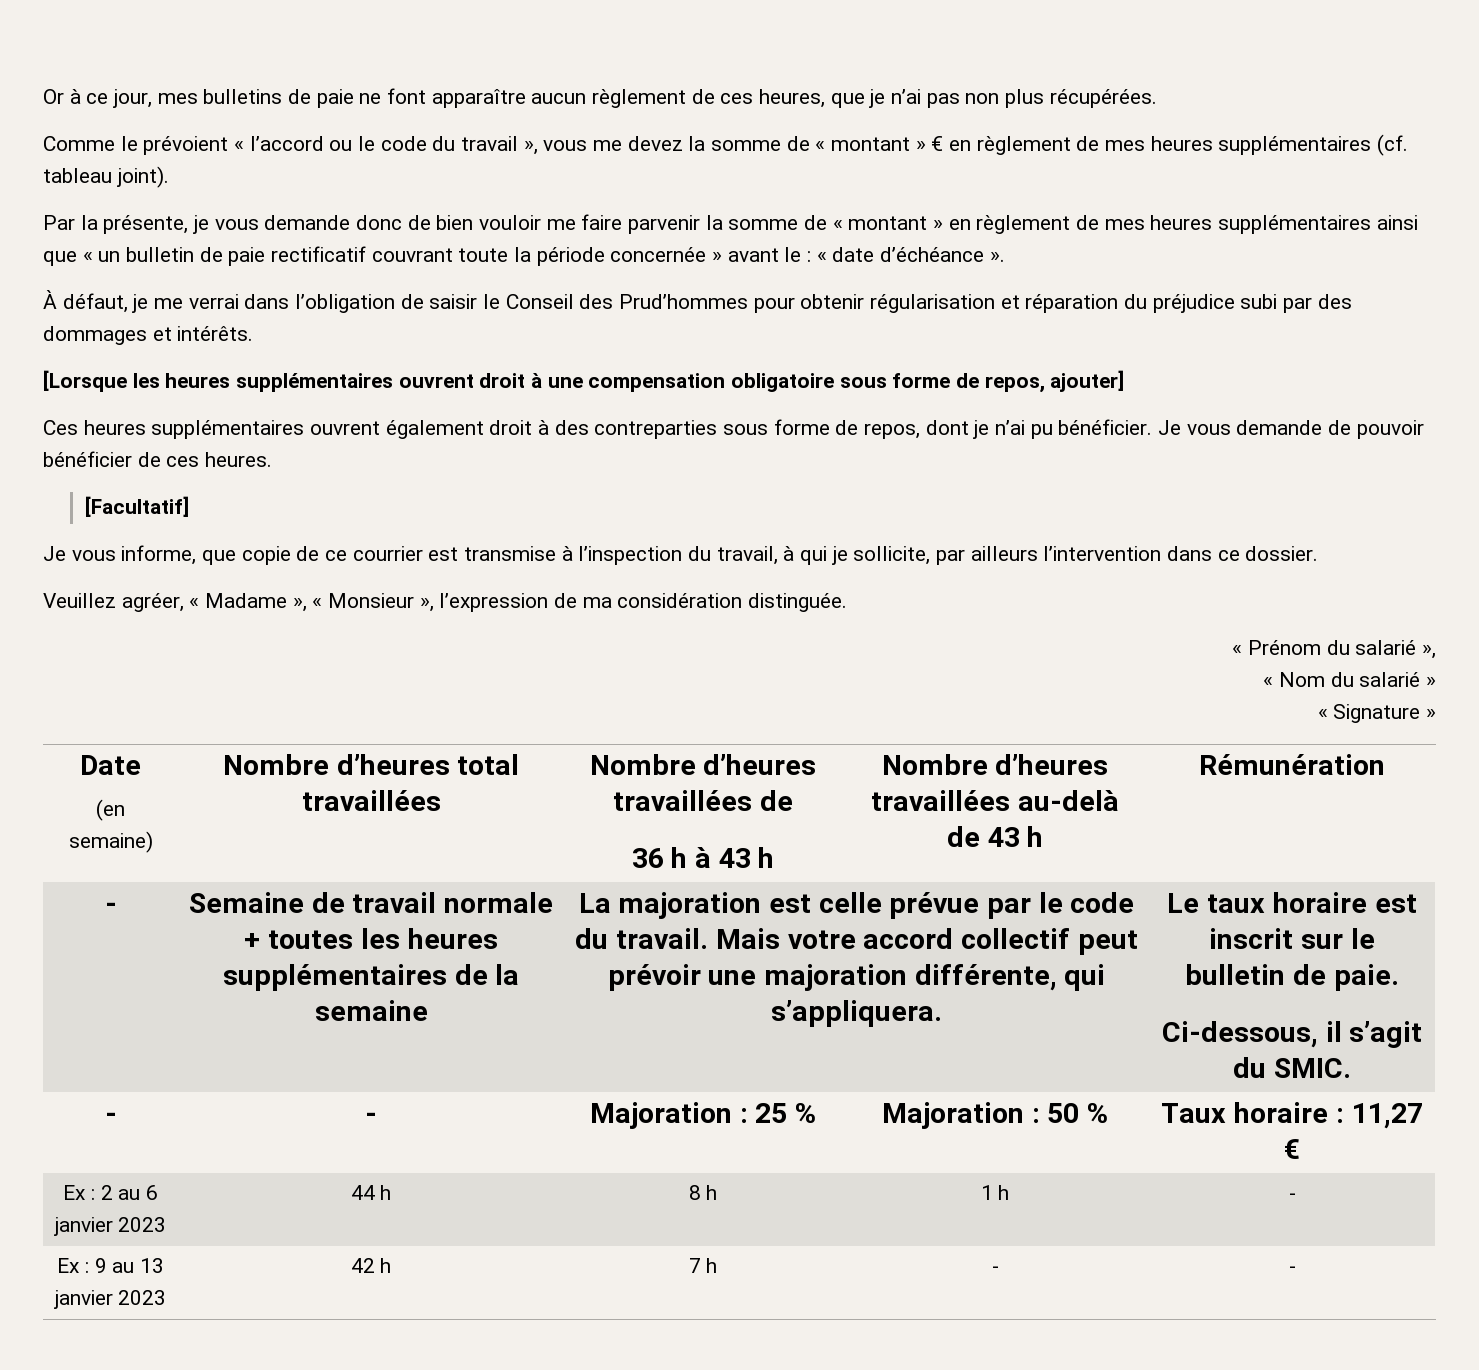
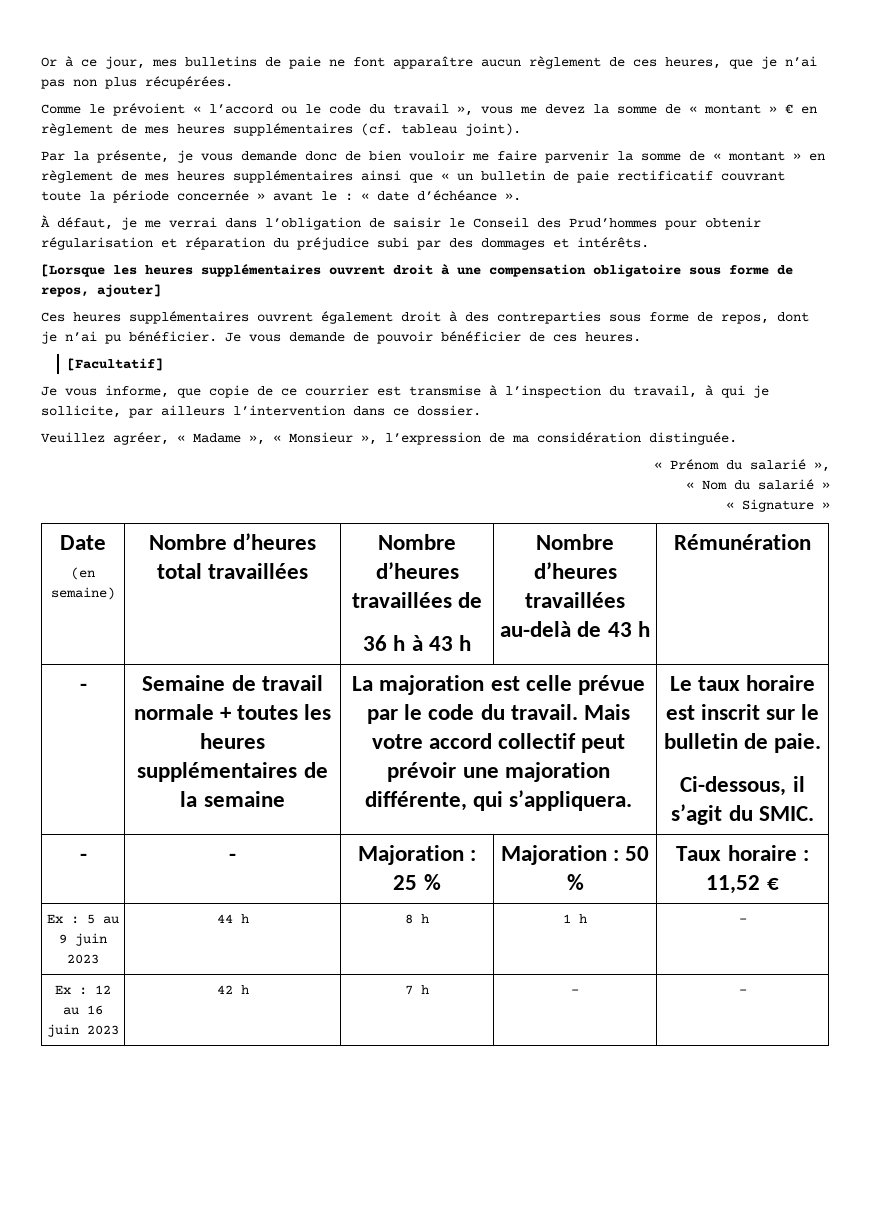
- - | - | Majoration : 25 % | Majoration : 50 % | Taux horaire : 11,27 €
+ - | - | Majoration : 25 % | Majoration : 50 % | Taux horaire : 11,52 €
- Ex : 2 au 6 janvier 2023 | 44 h | 8 h | 1 h | -
+ Ex : 5 au 9 juin 2023 | 44 h | 8 h | 1 h | -
- Ex : 9 au 13 janvier 2023 | 42 h | 7 h | - | -
+ Ex : 12 au 16 juin 2023 | 42 h | 7 h | - | -

